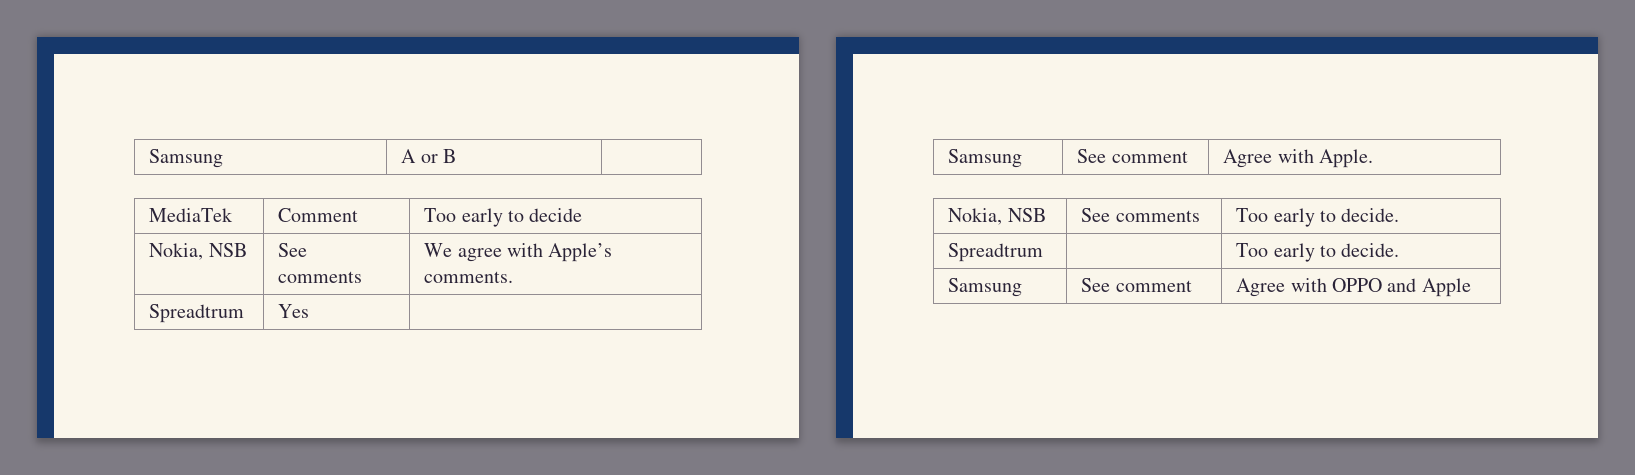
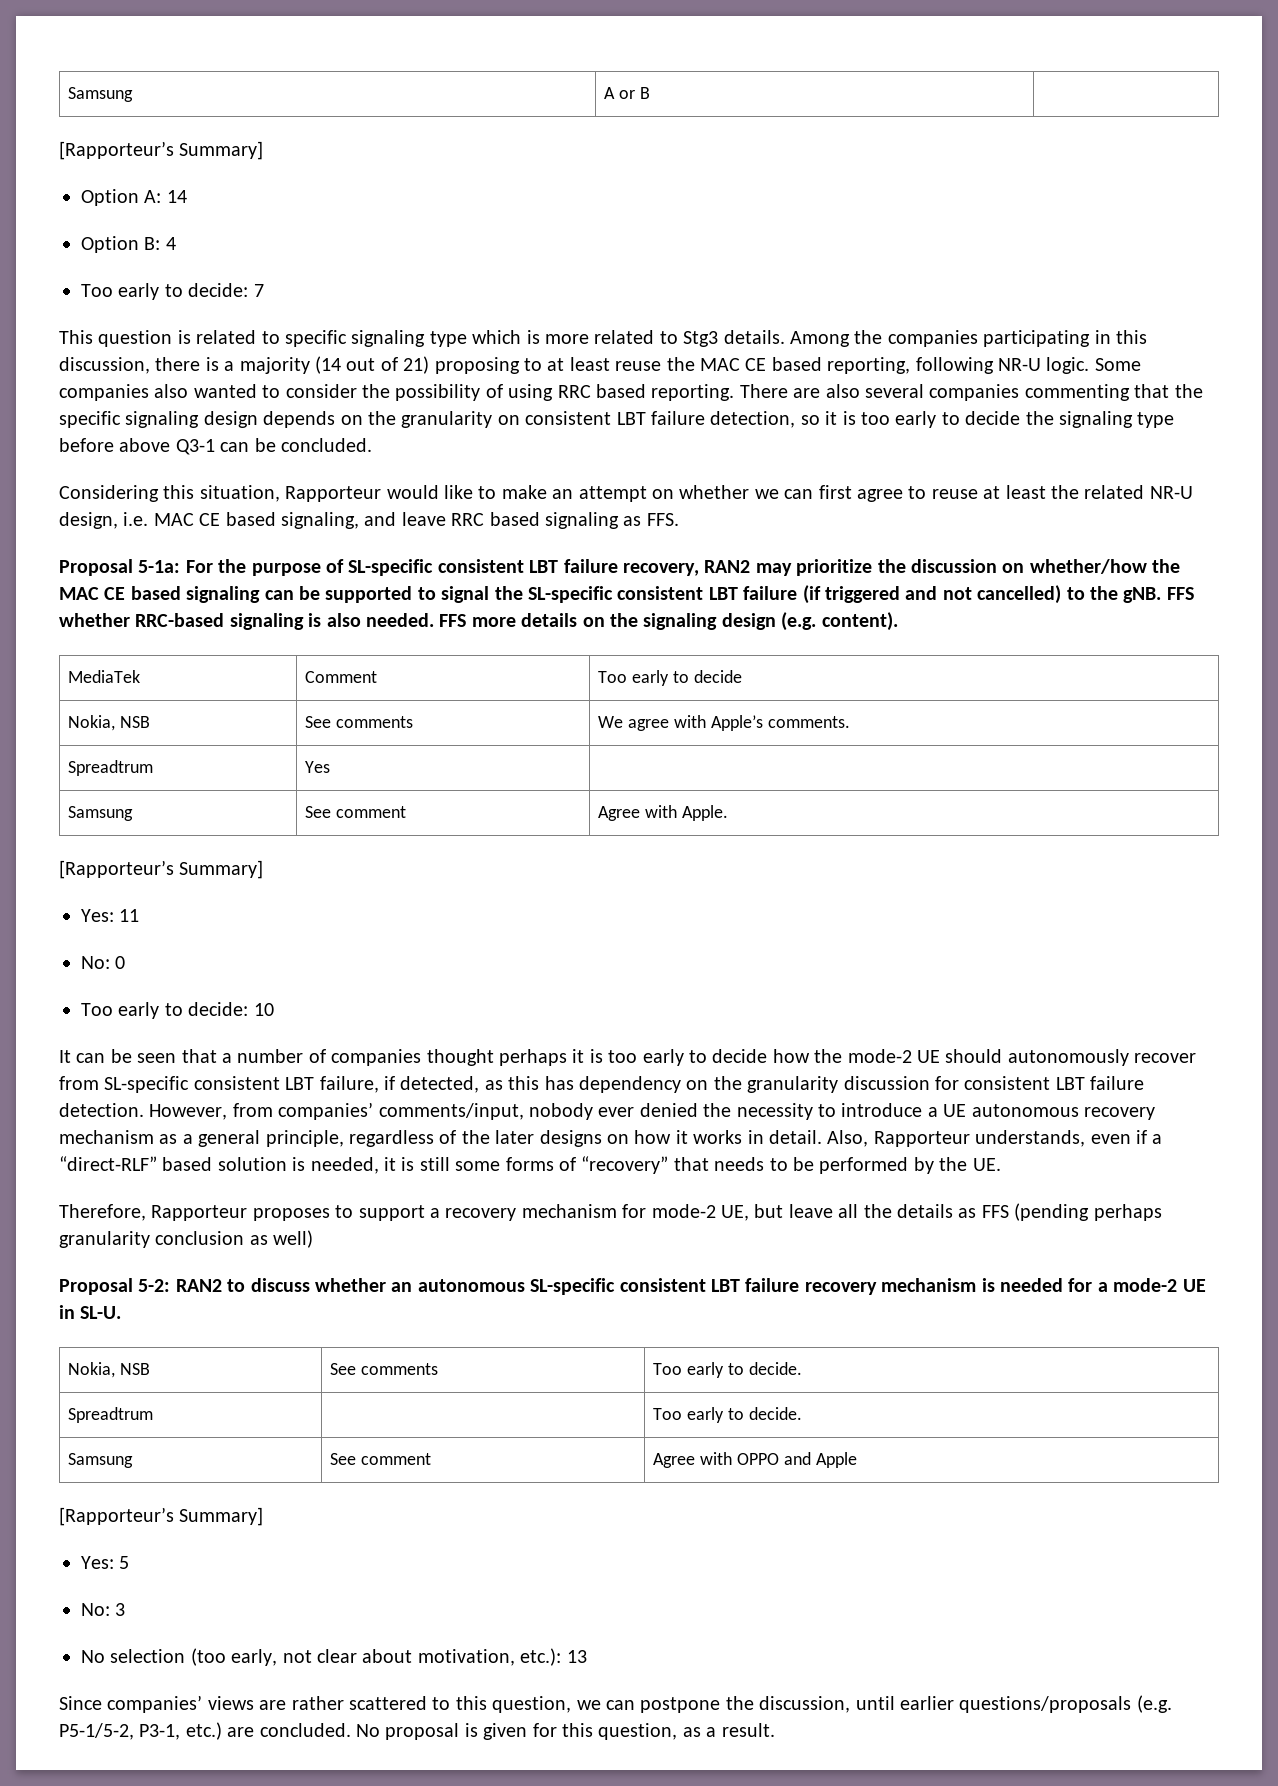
  Samsung | A or B |
+ [Rapporteur’s Summary]
+ Option A: 14
+ Option B: 4
+ Too early to decide: 7
+ This question is related to specific signaling type which is more related to Stg3 details. Among the companies participating in this discussion, there is a majority (14 out of 21) proposing to at least reuse the MAC CE based reporting, following NR-U logic. Some companies also wanted to consider the possibility of using RRC based reporting. There are also several companies commenting that the specific signaling design depends on the granularity on consistent LBT failure detection, so it is too early to decide the signaling type before above Q3-1 can be concluded.
+ Considering this situation, Rapporteur would like to make an attempt on whether we can first agree to reuse at least the related NR-U design, i.e. MAC CE based signaling, and leave RRC based signaling as FFS.
+ Proposal 5-1a: For the purpose of SL-specific consistent LBT failure recovery, RAN2 may prioritize the discussion on whether/how the MAC CE based signaling can be supported to signal the SL-specific consistent LBT failure (if triggered and not cancelled) to the gNB. FFS whether RRC-based signaling is also needed. FFS more details on the signaling design (e.g. content).
  Samsung | See comment | Agree with Apple.
+ [Rapporteur’s Summary]
+ Yes: 11
+ No: 0
+ Too early to decide: 10
+ It can be seen that a number of companies thought perhaps it is too early to decide how the mode-2 UE should autonomously recover from SL-specific consistent LBT failure, if detected, as this has dependency on the granularity discussion for consistent LBT failure detection. However, from companies’ comments/input, nobody ever denied the necessity to introduce a UE autonomous recovery mechanism as a general principle, regardless of the later designs on how it works in detail. Also, Rapporteur understands, even if a “direct-RLF” based solution is needed, it is still some forms of “recovery” that needs to be performed by the UE.
+ Therefore, Rapporteur proposes to support a recovery mechanism for mode-2 UE, but leave all the details as FFS (pending perhaps granularity conclusion as well)
+ Proposal 5-2: RAN2 to discuss whether an autonomous SL-specific consistent LBT failure recovery mechanism is needed for a mode-2 UE in SL-U.
  Samsung | See comment | Agree with OPPO and Apple
+ [Rapporteur’s Summary]
+ Yes: 5
+ No: 3
+ No selection (too early, not clear about motivation, etc.): 13
+ Since companies’ views are rather scattered to this question, we can postpone the discussion, until earlier questions/proposals (e.g. P5-1/5-2, P3-1, etc.) are concluded. No proposal is given for this question, as a result.

